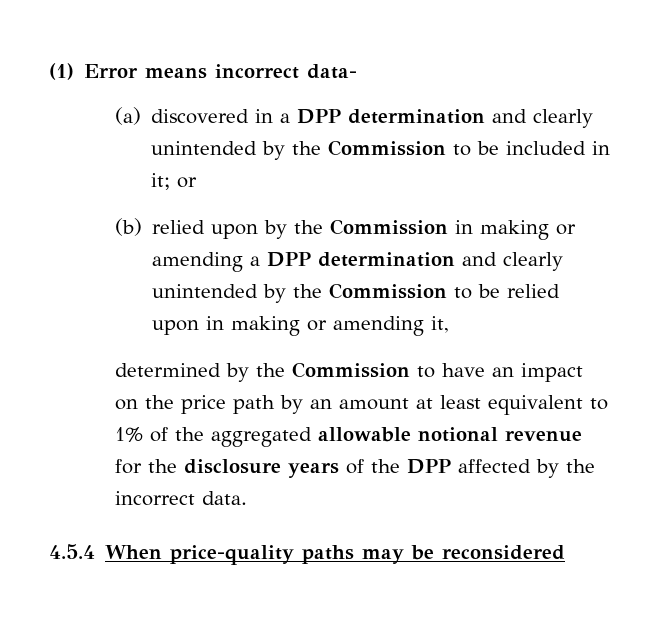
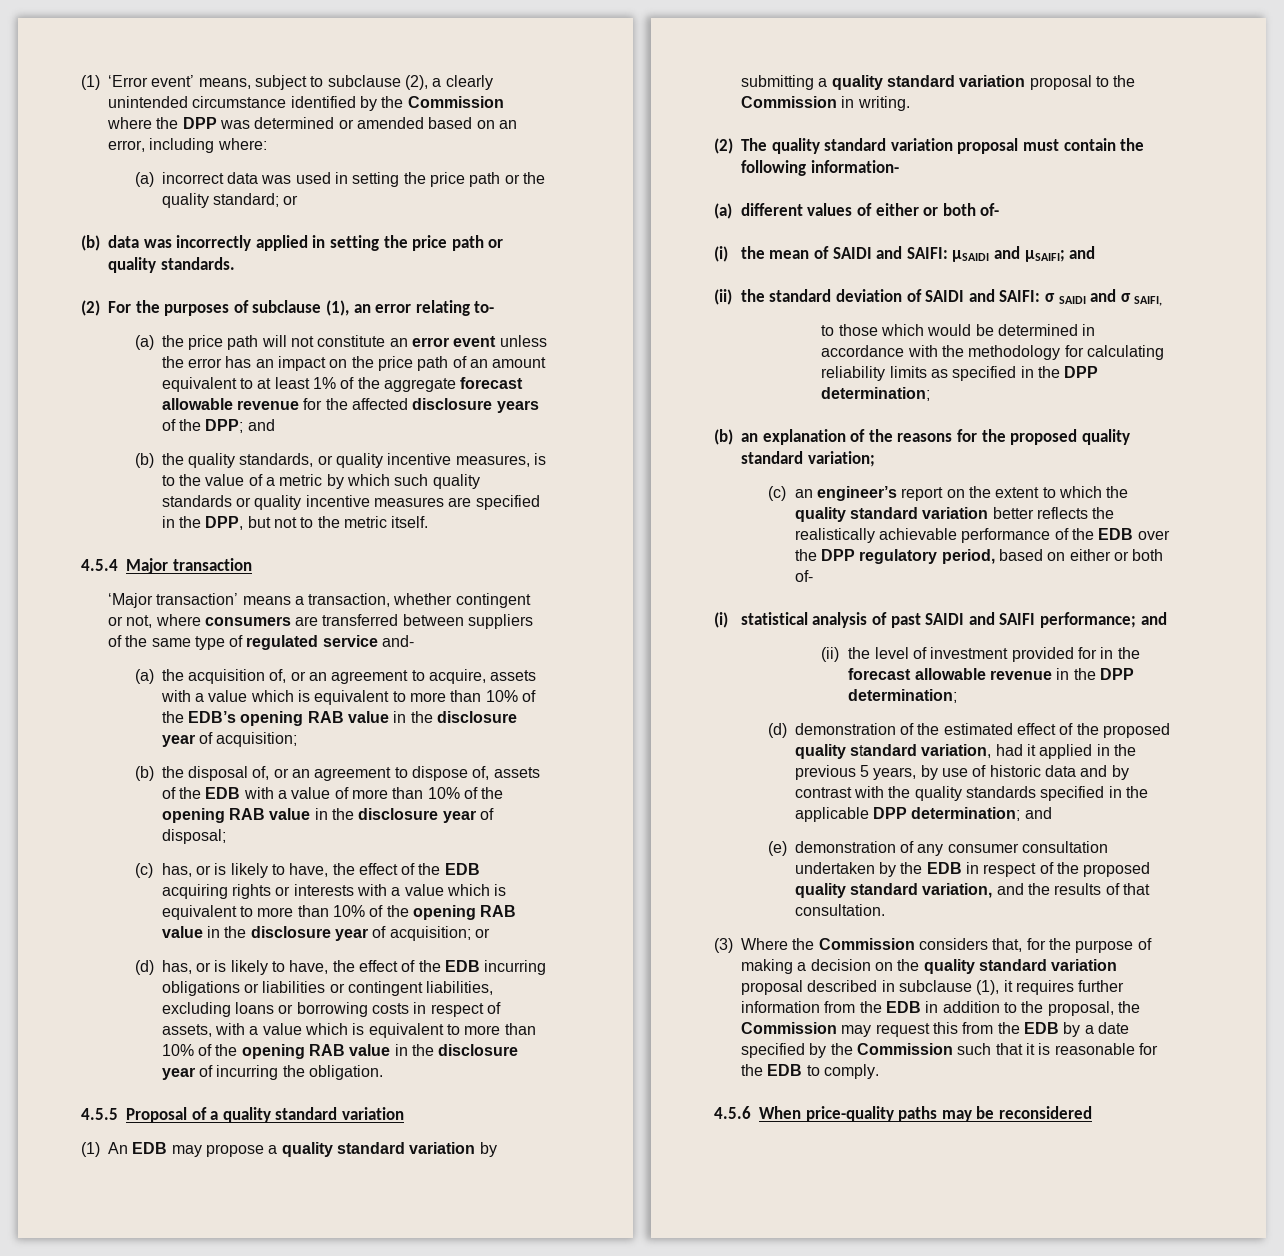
- (1) Error means incorrect data-
- (a) discovered in a DPP determination and clearly unintended by the Commission to be included in it; or
- (b) relied upon by the Commission in making or amending a DPP determination and clearly unintended by the Commission to be relied upon in making or amending it,
- determined by the Commission to have an impact on the price path by an amount at least equivalent to 1% of the aggregated allowable notional revenue for the disclosure years of the DPP affected by the incorrect data.
- 4.5.4 When price-quality paths may be reconsidered
+ (1) ‘Error event’ means, subject to subclause (2), a clearly unintended circumstance identified by the Commission where the DPP was determined or amended based on an error, including where:
+ (a) incorrect data was used in setting the price path or the quality standard; or
+ (b) data was incorrectly applied in setting the price path or quality standards.
+ (2) For the purposes of subclause (1), an error relating to-
+ (a) the price path will not constitute an error event unless the error has an impact on the price path of an amount equivalent to at least 1% of the aggregate forecast allowable revenue for the affected disclosure years of the DPP; and
+ (b) the quality standards, or quality incentive measures, is to the value of a metric by which such quality standards or quality incentive measures are specified in the DPP, but not to the metric itself.
+ 4.5.4 Major transaction
+ ‘Major transaction’ means a transaction, whether contingent or not, where consumers are transferred between suppliers of the same type of regulated service and-
+ (a) the acquisition of, or an agreement to acquire, assets with a value which is equivalent to more than 10% of the EDB’s opening RAB value in the disclosure year of acquisition;
+ (b) the disposal of, or an agreement to dispose of, assets of the EDB with a value of more than 10% of the opening RAB value in the disclosure year of disposal;
+ (c) has, or is likely to have, the effect of the EDB acquiring rights or interests with a value which is equivalent to more than 10% of the opening RAB value in the disclosure year of acquisition; or
+ (d) has, or is likely to have, the effect of the EDB incurring obligations or liabilities or contingent liabilities, excluding loans or borrowing costs in respect of assets, with a value which is equivalent to more than 10% of the opening RAB value in the disclosure year of incurring the obligation.
+ 4.5.5 Proposal of a quality standard variation
+ (1) An EDB may propose a quality standard variation by submitting a quality standard variation proposal to the Commission in writing.
+ (2) The quality standard variation proposal must contain the following information-
+ (a) different values of either or both of-
+ (i) the mean of SAIDI and SAIFI: μSAIDI and μSAIFI; and
+ (ii) the standard deviation of SAIDI and SAIFI: σ SAIDI and σ SAIFI,
+ to those which would be determined in accordance with the methodology for calculating reliability limits as specified in the DPP determination;
+ (b) an explanation of the reasons for the proposed quality standard variation;
+ (c) an engineer’s report on the extent to which the quality standard variation better reflects the realistically achievable performance of the EDB over the DPP regulatory period, based on either or both of-
+ (i) statistical analysis of past SAIDI and SAIFI performance; and
+ (ii) the level of investment provided for in the forecast allowable revenue in the DPP determination;
+ (d) demonstration of the estimated effect of the proposed quality standard variation, had it applied in the previous 5 years, by use of historic data and by contrast with the quality standards specified in the applicable DPP determination; and
+ (e) demonstration of any consumer consultation undertaken by the EDB in respect of the proposed quality standard variation, and the results of that consultation.
+ (3) Where the Commission considers that, for the purpose of making a decision on the quality standard variation proposal described in subclause (1), it requires further information from the EDB in addition to the proposal, the Commission may request this from the EDB by a date specified by the Commission such that it is reasonable for the EDB to comply.
+ 4.5.6 When price-quality paths may be reconsidered

